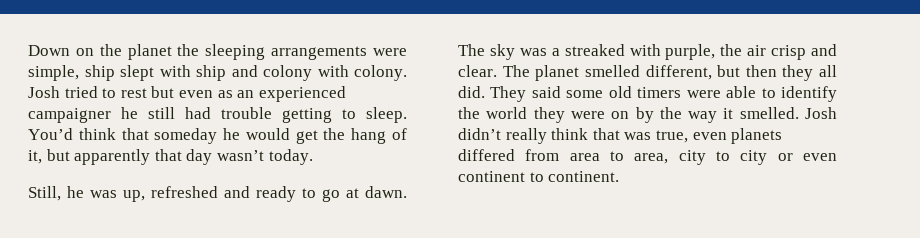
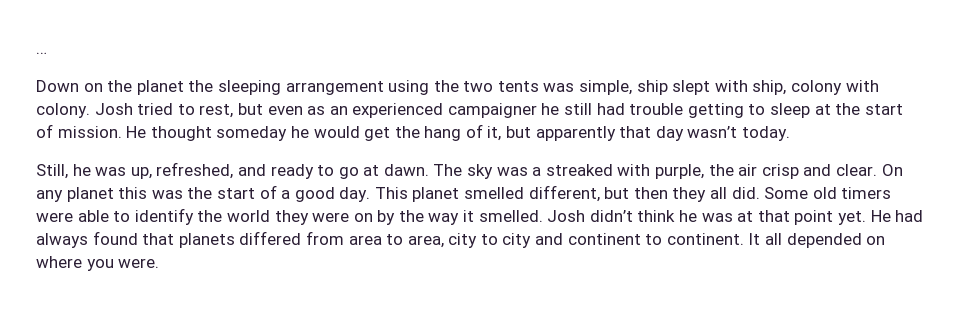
+ …
- Down on the planet the sleeping arrangements were simple, ship slept with ship and colony with colony.
+ Down on the planet the sleeping arrangement using the two tents was simple, ship slept with ship, colony with colony.
- Josh tried to rest but even as an experienced campaigner he still had trouble getting to sleep. You’d think that someday he would get the hang of it, but apparently that day wasn’t today.
+ Josh tried to rest, but even as an experienced campaigner he still had trouble getting to sleep at the start of mission. He thought someday he would get the hang of it, but apparently that day wasn’t today.
- Still, he was up, refreshed and ready to go at dawn.
+ Still, he was up, refreshed, and ready to go at dawn.
- The planet smelled different, but then they all did.
+ On any planet this was the start of a good day. This planet smelled different, but then they all did.
- They said some old timers were able to identify the world they were on by the way it smelled.
+ Some old timers were able to identify the world they were on by the way it smelled.
- Josh didn’t really think that was true, even planets differed from area to area, city to city or even continent to continent.
+ Josh didn’t think he was at that point yet. He had always found that planets differed from area to area, city to city and continent to continent.
+ It all depended on where you were.

